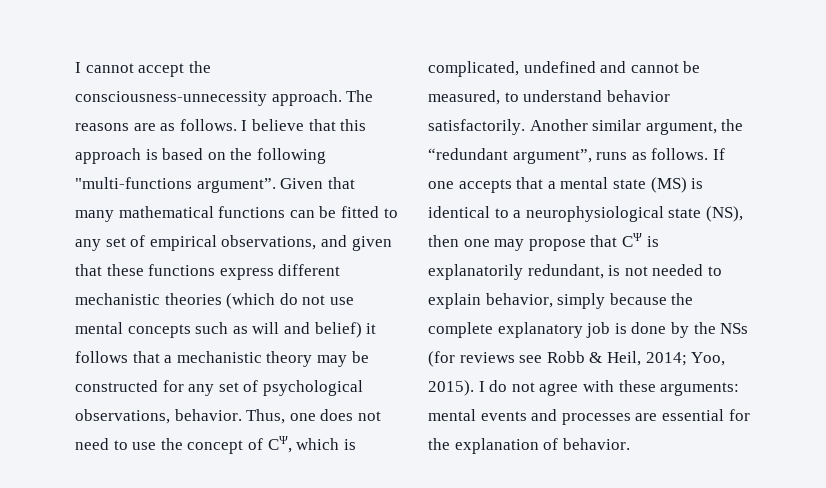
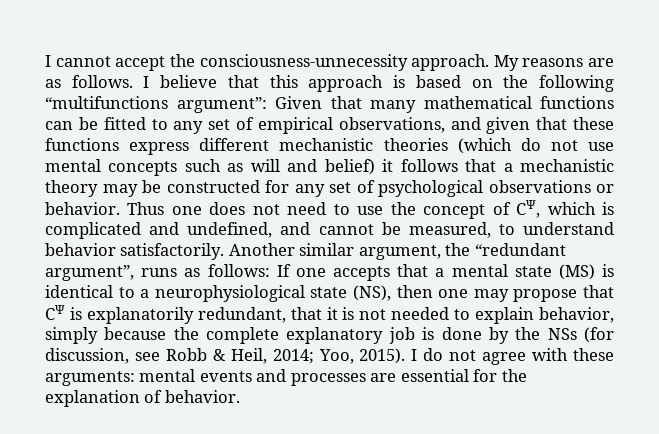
- The reasons are as follows.
+ My reasons are as follows.
- I believe that this approach is based on the following "multi-functions argument”.
+ I believe that this approach is based on the following “multifunctions argument”:
- Given that many mathematical functions can be fitted to any set of empirical observations, and given that these functions express different mechanistic theories (which do not use mental concepts such as will and belief) it follows that a mechanistic theory may be constructed for any set of psychological observations, behavior. Thus, one does not need to use the concept of CΨ, which is complicated, undefined and cannot be measured, to understand behavior satisfactorily.
+ Given that many mathematical functions can be fitted to any set of empirical observations, and given that these functions express different mechanistic theories (which do not use mental concepts such as will and belief) it follows that a mechanistic theory may be constructed for any set of psychological observations or behavior. Thus one does not need to use the concept of CΨ, which is complicated and undefined, and cannot be measured, to understand behavior satisfactorily.
- Another similar argument, the “redundant argument”, runs as follows. If one accepts that a mental state (MS) is identical to a neurophysiological state (NS), then one may propose that CΨ is explanatorily redundant, is not needed to explain behavior, simply because the complete explanatory job is done by the NSs (for reviews see Robb & Heil, 2014; Yoo, 2015).
+ Another similar argument, the “redundant argument”, runs as follows: If one accepts that a mental state (MS) is identical to a neurophysiological state (NS), then one may propose that CΨ is explanatorily redundant, that it is not needed to explain behavior, simply because the complete explanatory job is done by the NSs (for discussion, see Robb & Heil, 2014; Yoo, 2015).

